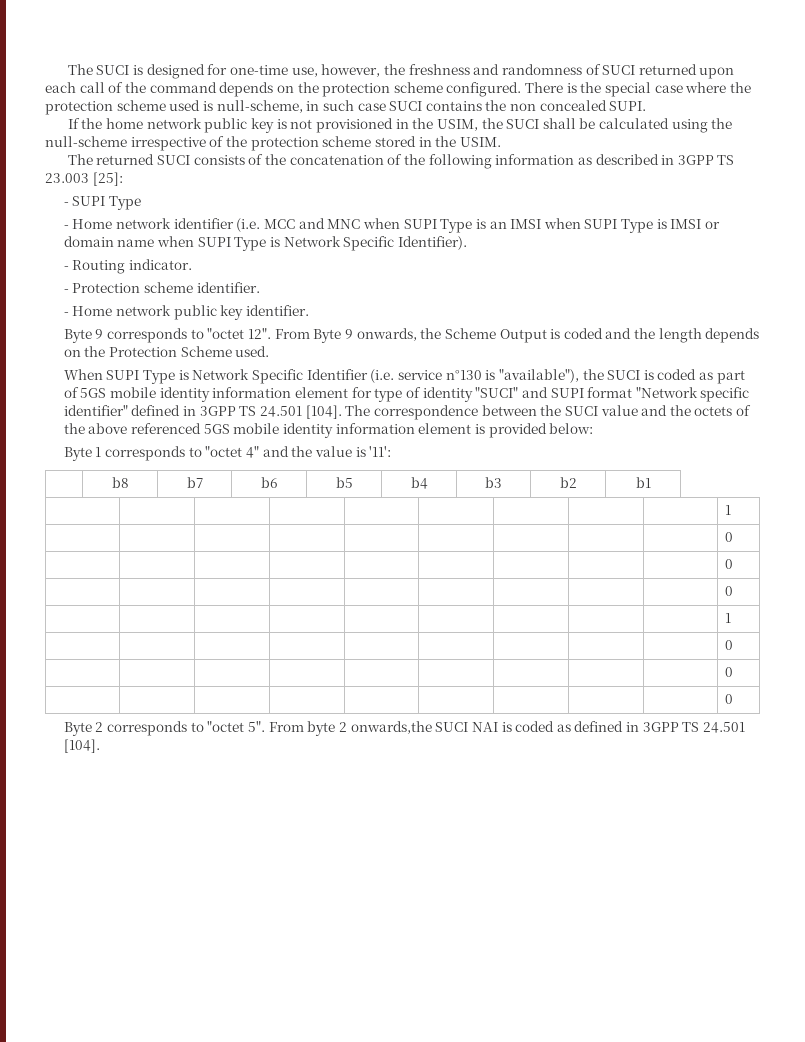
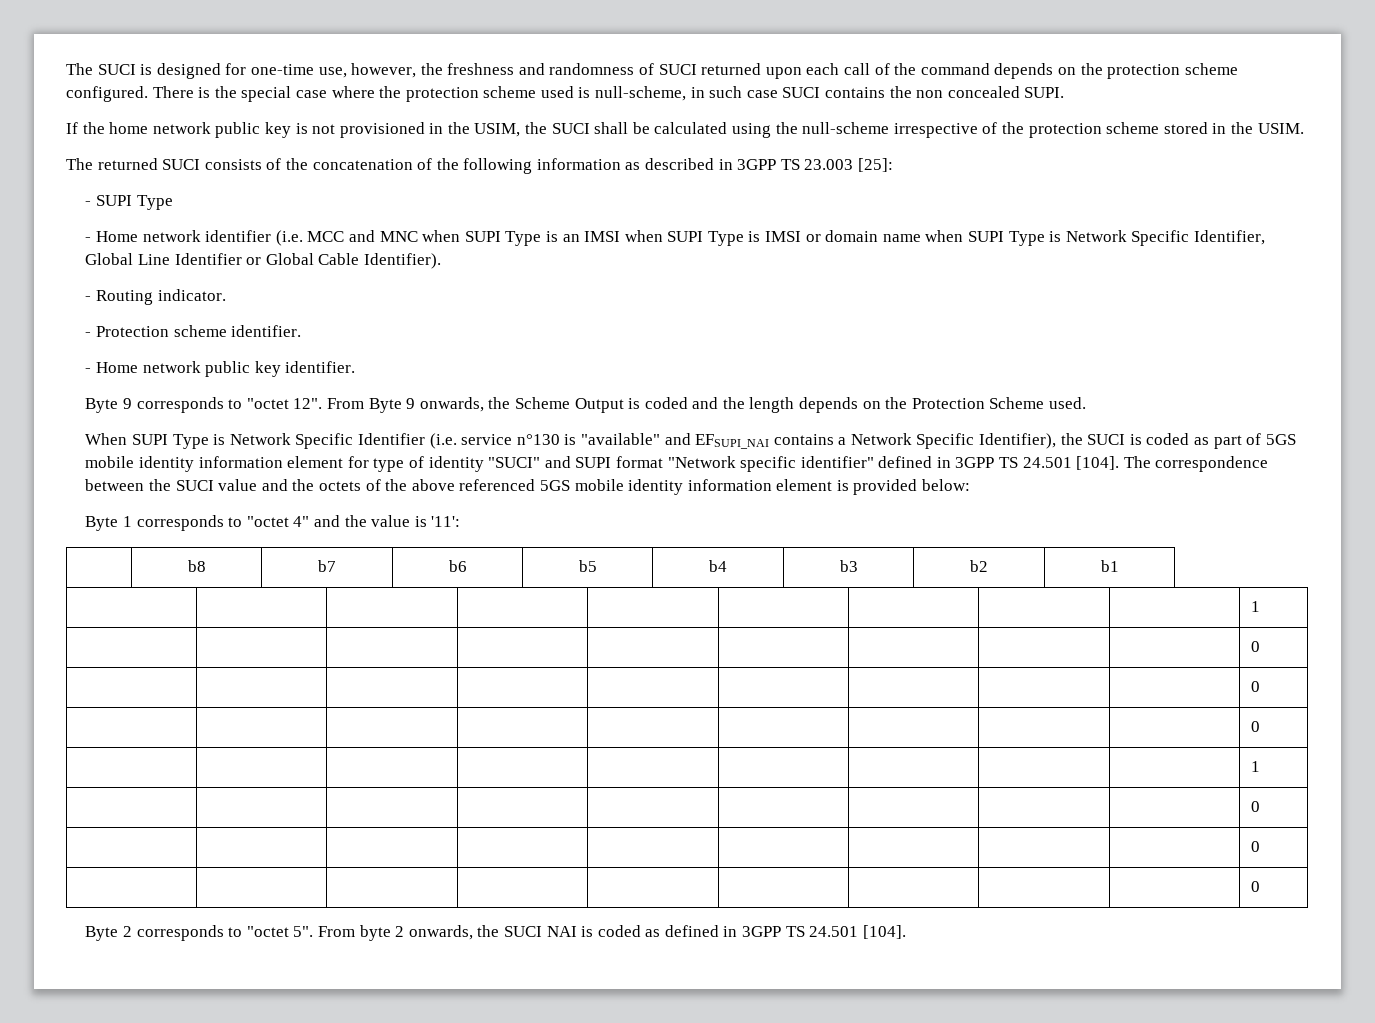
- - Home network identifier (i.e. MCC and MNC when SUPI Type is an IMSI when SUPI Type is IMSI or domain name when SUPI Type is Network Specific Identifier).
+ - Home network identifier (i.e. MCC and MNC when SUPI Type is an IMSI when SUPI Type is IMSI or domain name when SUPI Type is Network Specific Identifier, Global Line Identifier or Global Cable Identifier).
- When SUPI Type is Network Specific Identifier (i.e. service n°130 is "available"), the SUCI is coded as part of 5GS mobile identity information element for type of identity "SUCI" and SUPI format "Network specific identifier" defined in 3GPP TS 24.501 [104].
+ When SUPI Type is Network Specific Identifier (i.e. service n°130 is "available" and EFSUPI_NAI contains a Network Specific Identifier), the SUCI is coded as part of 5GS mobile identity information element for type of identity "SUCI" and SUPI format "Network specific identifier" defined in 3GPP TS 24.501 [104].
- From byte 2 onwards,the SUCI NAI is coded as defined in 3GPP TS 24.501 [104].
+ From byte 2 onwards, the SUCI NAI is coded as defined in 3GPP TS 24.501 [104].

